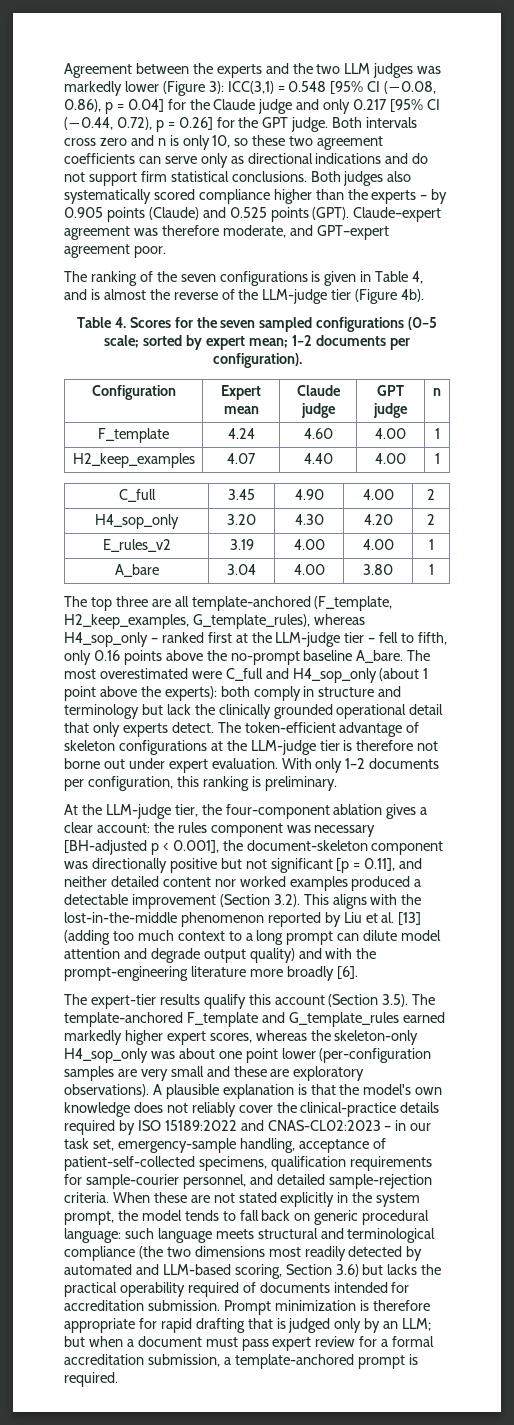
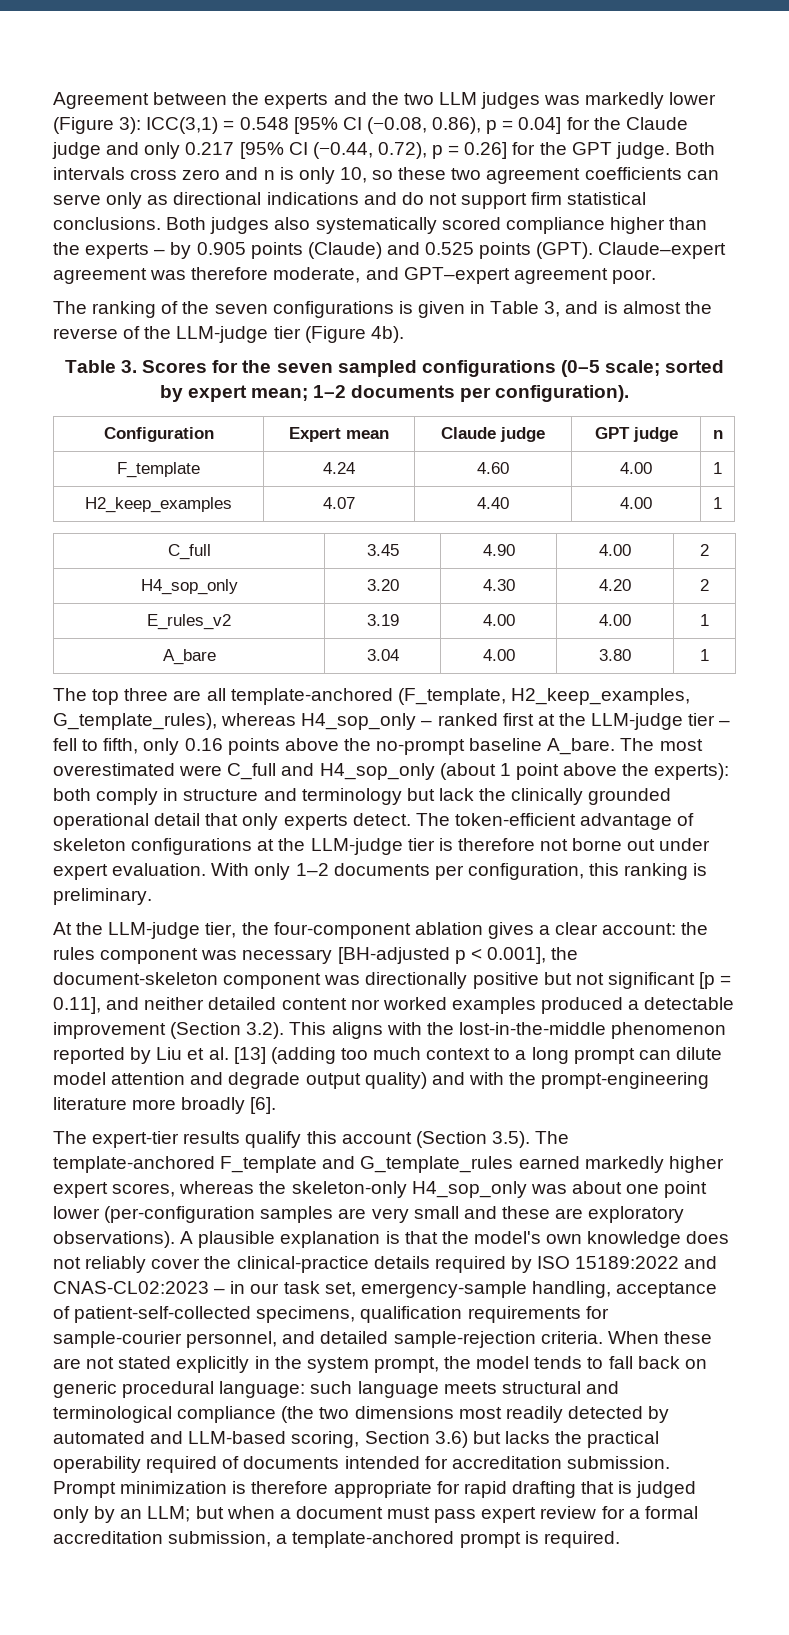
- The ranking of the seven configurations is given in Table 4, and is almost the reverse of the LLM-judge tier (Figure 4b).
+ The ranking of the seven configurations is given in Table 3, and is almost the reverse of the LLM-judge tier (Figure 4b).
- Table 4. Scores for the seven sampled configurations (0–5 scale; sorted by expert mean; 1–2 documents per configuration).
+ Table 3. Scores for the seven sampled configurations (0–5 scale; sorted by expert mean; 1–2 documents per configuration).

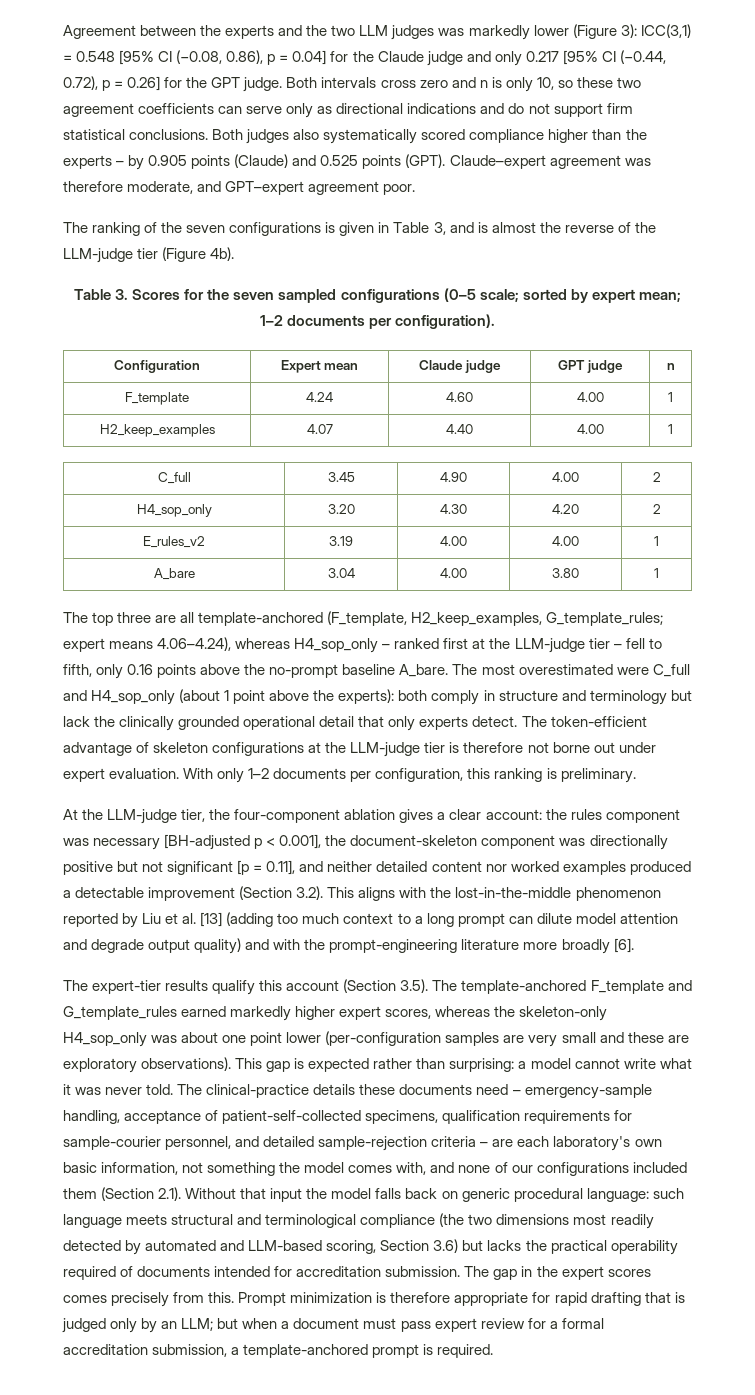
- The top three are all template-anchored (F_template, H2_keep_examples, G_template_rules), whereas H4_sop_only – ranked first at the LLM-judge tier – fell to fifth, only 0.16 points above the no-prompt baseline A_bare.
+ The top three are all template-anchored (F_template, H2_keep_examples, G_template_rules; expert means 4.06–4.24), whereas H4_sop_only – ranked first at the LLM-judge tier – fell to fifth, only 0.16 points above the no-prompt baseline A_bare.
- A plausible explanation is that the model's own knowledge does not reliably cover the clinical-practice details required by ISO 15189:2022 and CNAS-CL02:2023 – in our task set, emergency-sample handling, acceptance of patient-self-collected specimens, qualification requirements for sample-courier personnel, and detailed sample-rejection criteria. When these are not stated explicitly in the system prompt, the model tends to fall back on generic procedural language: such language meets structural and terminological compliance (the two dimensions most readily detected by automated and LLM-based scoring, Section 3.6) but lacks the practical operability required of documents intended for accreditation submission.
+ This gap is expected rather than surprising: a model cannot write what it was never told. The clinical-practice details these documents need – emergency-sample handling, acceptance of patient-self-collected specimens, qualification requirements for sample-courier personnel, and detailed sample-rejection criteria – are each laboratory's own basic information, not something the model comes with, and none of our configurations included them (Section 2.1). Without that input the model falls back on generic procedural language: such language meets structural and terminological compliance (the two dimensions most readily detected by automated and LLM-based scoring, Section 3.6) but lacks the practical operability required of documents intended for accreditation submission.
+ The gap in the expert scores comes precisely from this.

